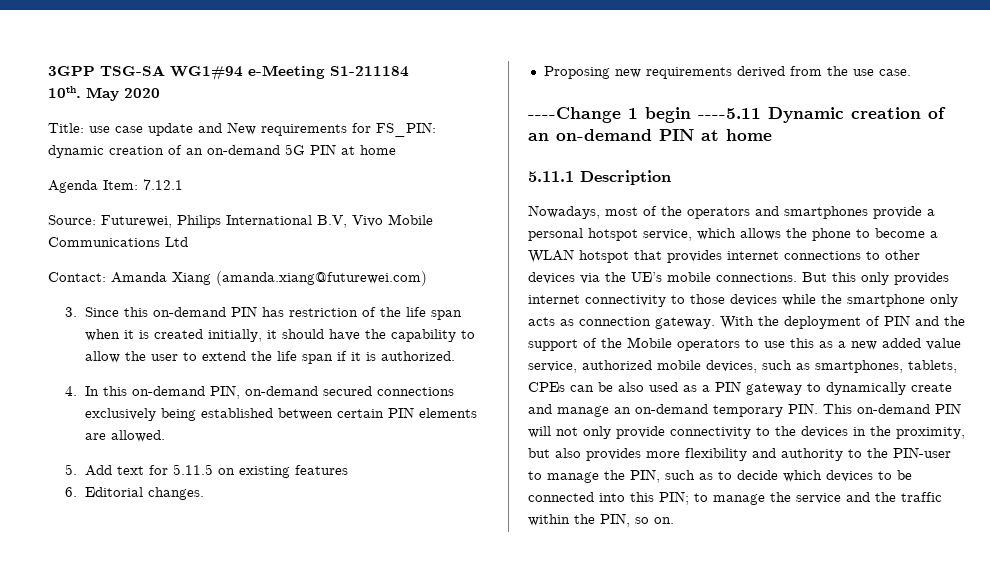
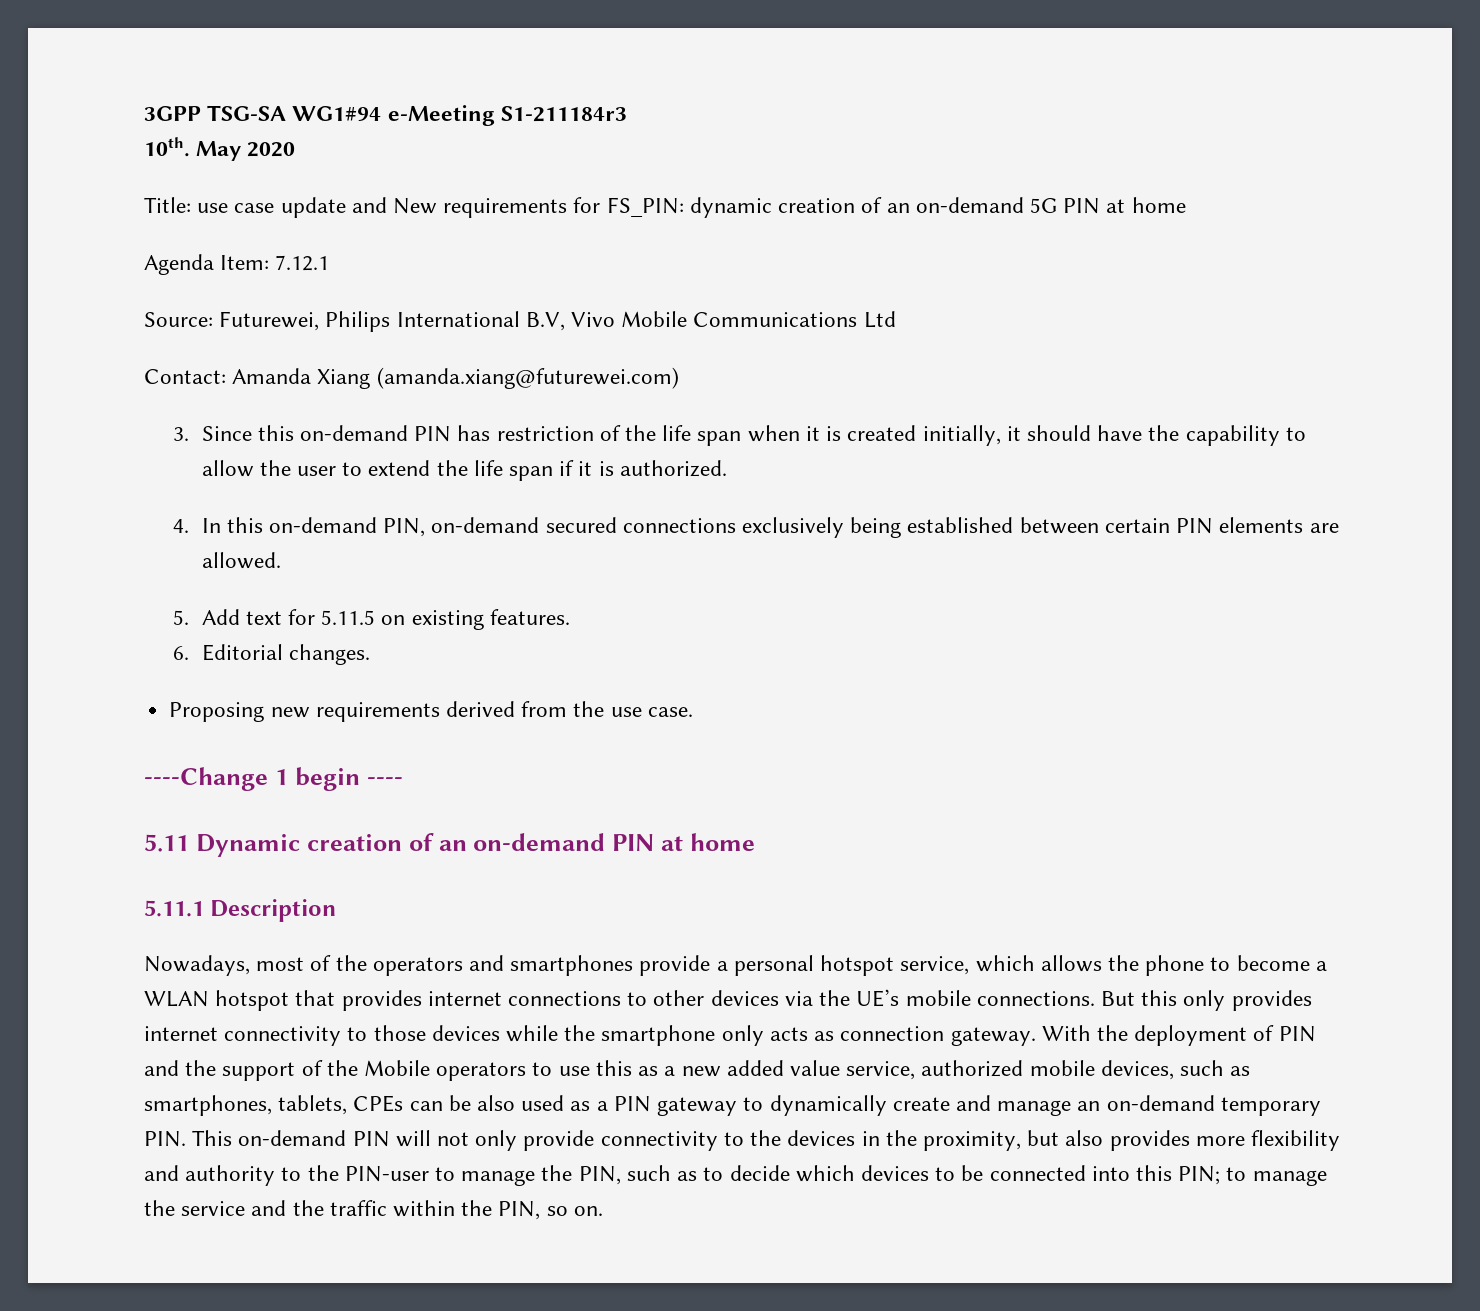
- 3GPP TSG-SA WG1#94 e-Meeting S1-211184
+ 3GPP TSG-SA WG1#94 e-Meeting S1-211184r3
- 5. Add text for 5.11.5 on existing features
+ 5. Add text for 5.11.5 on existing features.
- ----Change 1 begin ----5.11 Dynamic creation of an on-demand PIN at home
+ ----Change 1 begin ----
+ 5.11 Dynamic creation of an on-demand PIN at home

